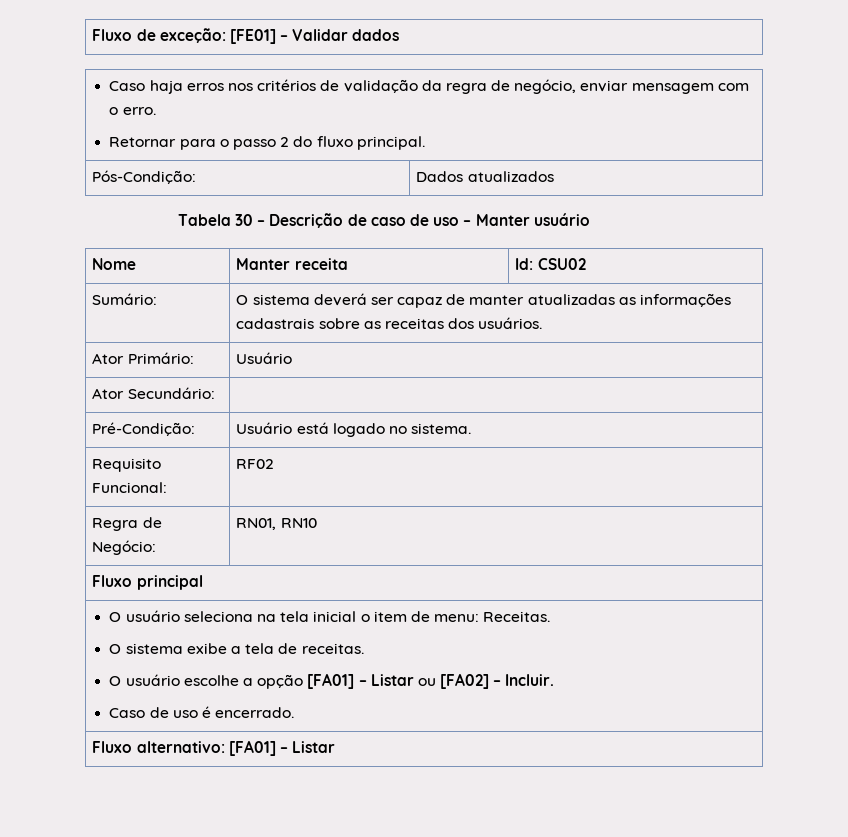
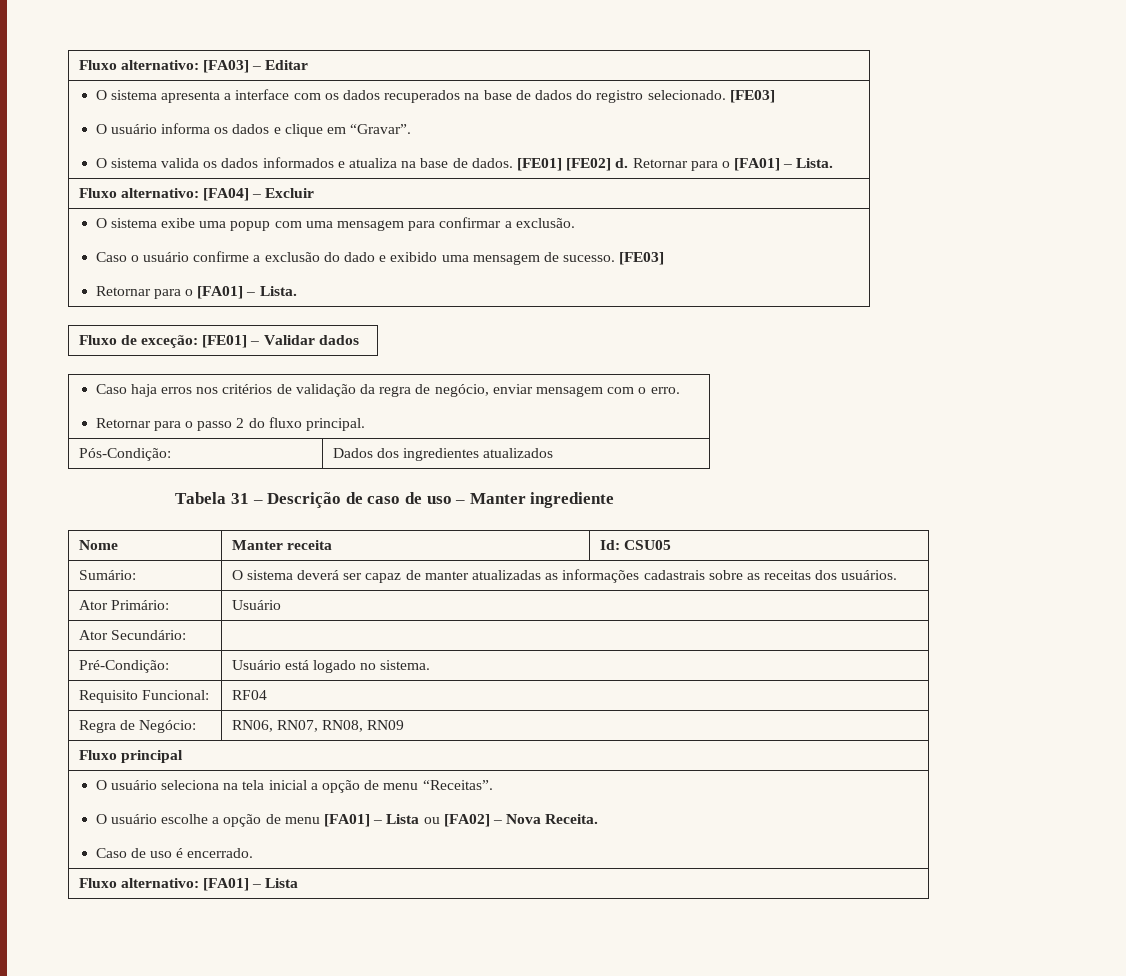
+ Fluxo alternativo: [FA03] – Editar
+ O sistema apresenta a interface com os dados recuperados na base de dados do registro selecionado. [FE03]
+ O usuário informa os dados e clique em “Gravar”.
+ O sistema valida os dados informados e atualiza na base de dados. [FE01] [FE02] d. Retornar para o [FA01] – Lista.
+ Fluxo alternativo: [FA04] – Excluir
+ O sistema exibe uma popup com uma mensagem para confirmar a exclusão.
+ Caso o usuário confirme a exclusão do dado e exibido uma mensagem de sucesso. [FE03]
+ Retornar para o [FA01] – Lista.
- Pós-Condição: | Dados atualizados
+ Pós-Condição: | Dados dos ingredientes atualizados
- Tabela 30 – Descrição de caso de uso – Manter usuário
+ Tabela 31 – Descrição de caso de uso – Manter ingrediente
- Nome | Manter receita | Id: CSU02
+ Nome | Manter receita | Id: CSU05
- Requisito Funcional: | RF02
+ Requisito Funcional: | RF04
- Regra de Negócio: | RN01, RN10
+ Regra de Negócio: | RN06, RN07, RN08, RN09
- O usuário seleciona na tela inicial o item de menu: Receitas.
- O sistema exibe a tela de receitas.
- O usuário escolhe a opção [FA01] – Listar ou [FA02] – Incluir.
+ O usuário seleciona na tela inicial a opção de menu “Receitas”.
+ O usuário escolhe a opção de menu [FA01] – Lista ou [FA02] – Nova Receita.
- Fluxo alternativo: [FA01] – Listar
+ Fluxo alternativo: [FA01] – Lista

